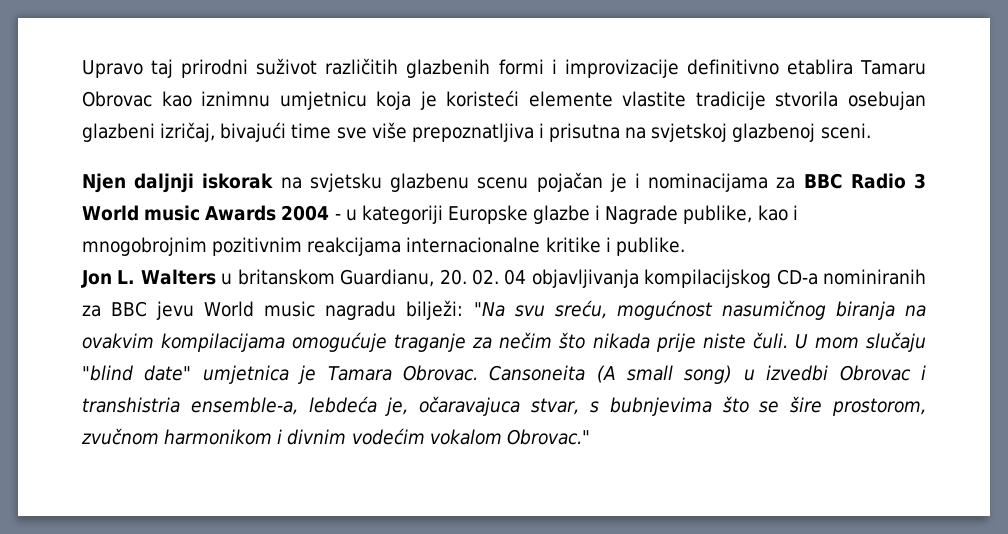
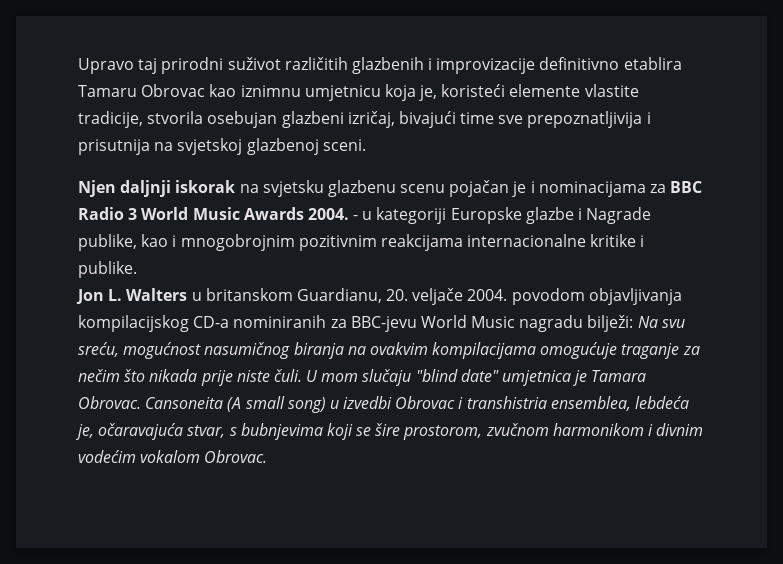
- Upravo taj prirodni suživot različitih glazbenih formi i improvizacije definitivno etablira Tamaru Obrovac kao iznimnu umjetnicu koja je koristeći elemente vlastite tradicije stvorila osebujan glazbeni izričaj, bivajući time sve više prepoznatljiva i prisutna na svjetskoj glazbenoj sceni.
+ Upravo taj prirodni suživot različitih glazbenih i improvizacije definitivno etablira Tamaru Obrovac kao iznimnu umjetnicu koja je, koristeći elemente vlastite tradicije, stvorila osebujan glazbeni izričaj, bivajući time sve prepoznatljivija i prisutnija na svjetskoj glazbenoj sceni.
- Njen daljnji iskorak na svjetsku glazbenu scenu pojačan je i nominacijama za BBC Radio 3 World music Awards 2004 - u kategoriji Europske glazbe i Nagrade publike, kao i mnogobrojnim pozitivnim reakcijama internacionalne kritike i publike.
+ Njen daljnji iskorak na svjetsku glazbenu scenu pojačan je i nominacijama za BBC Radio 3 World Music Awards 2004. - u kategoriji Europske glazbe i Nagrade publike, kao i mnogobrojnim pozitivnim reakcijama internacionalne kritike i publike.
- Jon L. Walters u britanskom Guardianu, 20. 02. 04 objavljivanja kompilacijskog CD-a nominiranih za BBC jevu World music nagradu bilježi: "Na svu sreću, mogućnost nasumičnog biranja na ovakvim kompilacijama omogućuje traganje za nečim što nikada prije niste čuli.
+ Jon L. Walters u britanskom Guardianu, 20. veljače 2004. povodom objavljivanja kompilacijskog CD-a nominiranih za BBC-jevu World Music nagradu bilježi: Na svu sreću, mogućnost nasumičnog biranja na ovakvim kompilacijama omogućuje traganje za nečim što nikada prije niste čuli.
- Cansoneita (A small song) u izvedbi Obrovac i transhistria ensemble-a, lebdeća je, očaravajuca stvar, s bubnjevima što se šire prostorom, zvučnom harmonikom i divnim vodećim vokalom Obrovac."
+ Cansoneita (A small song) u izvedbi Obrovac i transhistria ensemblea, lebdeća je, očaravajuća stvar, s bubnjevima koji se šire prostorom, zvučnom harmonikom i divnim vodećim vokalom Obrovac.

